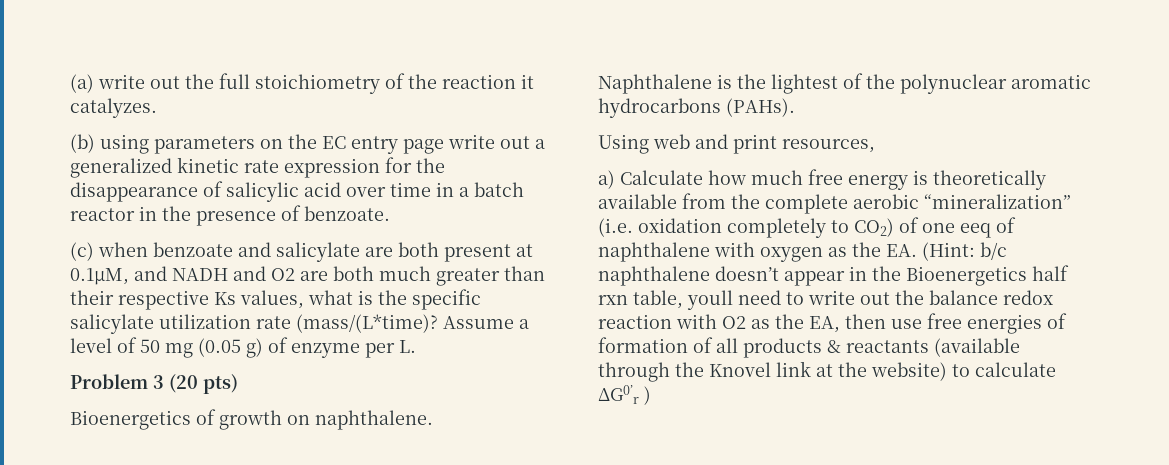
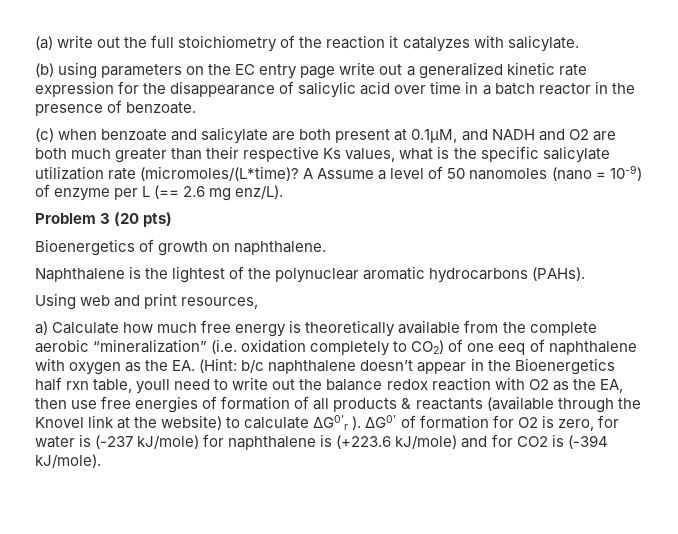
- (a) write out the full stoichiometry of the reaction it catalyzes.
+ (a) write out the full stoichiometry of the reaction it catalyzes with salicylate.
- (c) when benzoate and salicylate are both present at 0.1μM, and NADH and O2 are both much greater than their respective Ks values, what is the specific salicylate utilization rate (mass/(L*time)? Assume a level of 50 mg (0.05 g) of enzyme per L.
+ (c) when benzoate and salicylate are both present at 0.1μM, and NADH and O2 are both much greater than their respective Ks values, what is the specific salicylate utilization rate (micromoles/(L*time)? A Assume a level of 50 nanomoles (nano = 10-9) of enzyme per L (== 2.6 mg enz/L).
- b/c naphthalene doesn’t appear in the Bioenergetics half rxn table, youll need to write out the balance redox reaction with O2 as the EA, then use free energies of formation of all products & reactants (available through the Knovel link at the website) to calculate ΔG0’r )
+ b/c naphthalene doesn’t appear in the Bioenergetics half rxn table, youll need to write out the balance redox reaction with O2 as the EA, then use free energies of formation of all products & reactants (available through the Knovel link at the website) to calculate ΔG0’r ). ΔG0’ of formation for O2 is zero, for water is (-237 kJ/mole) for naphthalene is (+223.6 kJ/mole) and for CO2 is (-394 kJ/mole).

